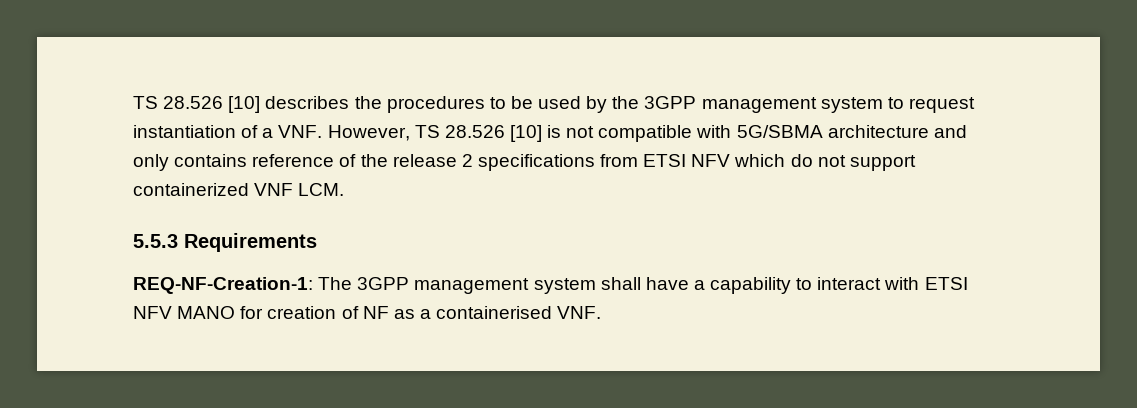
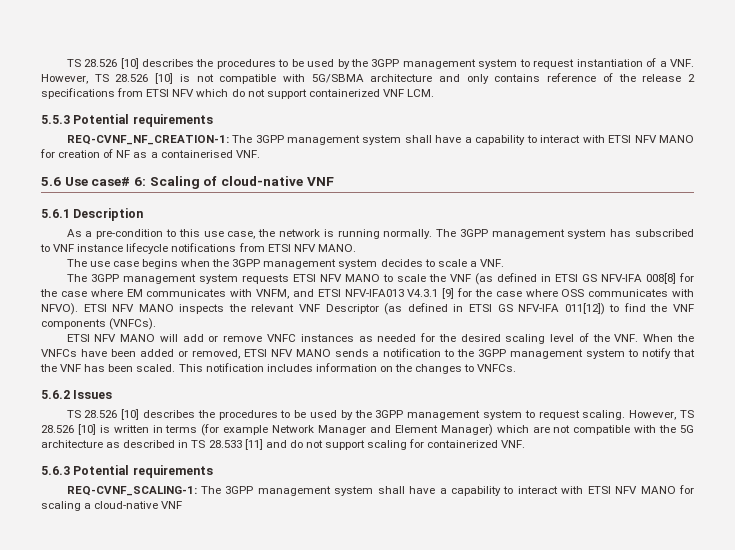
- 5.5.3 Requirements
- REQ-NF-Creation-1: The 3GPP management system shall have a capability to interact with ETSI NFV MANO for creation of NF as a containerised VNF.
+ 5.5.3 Potential requirements
+ REQ-CVNF_NF_CREATION-1: The 3GPP management system shall have a capability to interact with ETSI NFV MANO for creation of NF as a containerised VNF.
+ 5.6 Use case# 6: Scaling of cloud-native VNF
+ 5.6.1 Description
+ As a pre-condition to this use case, the network is running normally. The 3GPP management system has subscribed to VNF instance lifecycle notifications from ETSI NFV MANO.
+ The use case begins when the 3GPP management system decides to scale a VNF.
+ The 3GPP management system requests ETSI NFV MANO to scale the VNF (as defined in ETSI GS NFV-IFA 008[8] for the case where EM communicates with VNFM, and ETSI NFV-IFA013 V4.3.1 [9] for the case where OSS communicates with NFVO). ETSI NFV MANO inspects the relevant VNF Descriptor (as defined in ETSI GS NFV-IFA 011[12]) to find the VNF components (VNFCs).
+ ETSI NFV MANO will add or remove VNFC instances as needed for the desired scaling level of the VNF. When the VNFCs have been added or removed, ETSI NFV MANO sends a notification to the 3GPP management system to notify that the VNF has been scaled. This notification includes information on the changes to VNFCs.
+ 5.6.2 Issues
+ TS 28.526 [10] describes the procedures to be used by the 3GPP management system to request scaling. However, TS 28.526 [10] is written in terms (for example Network Manager and Element Manager) which are not compatible with the 5G architecture as described in TS 28.533 [11] and do not support scaling for containerized VNF.
+ 5.6.3 Potential requirements
+ REQ-CVNF_SCALING-1: The 3GPP management system shall have a capability to interact with ETSI NFV MANO for scaling a cloud-native VNF

